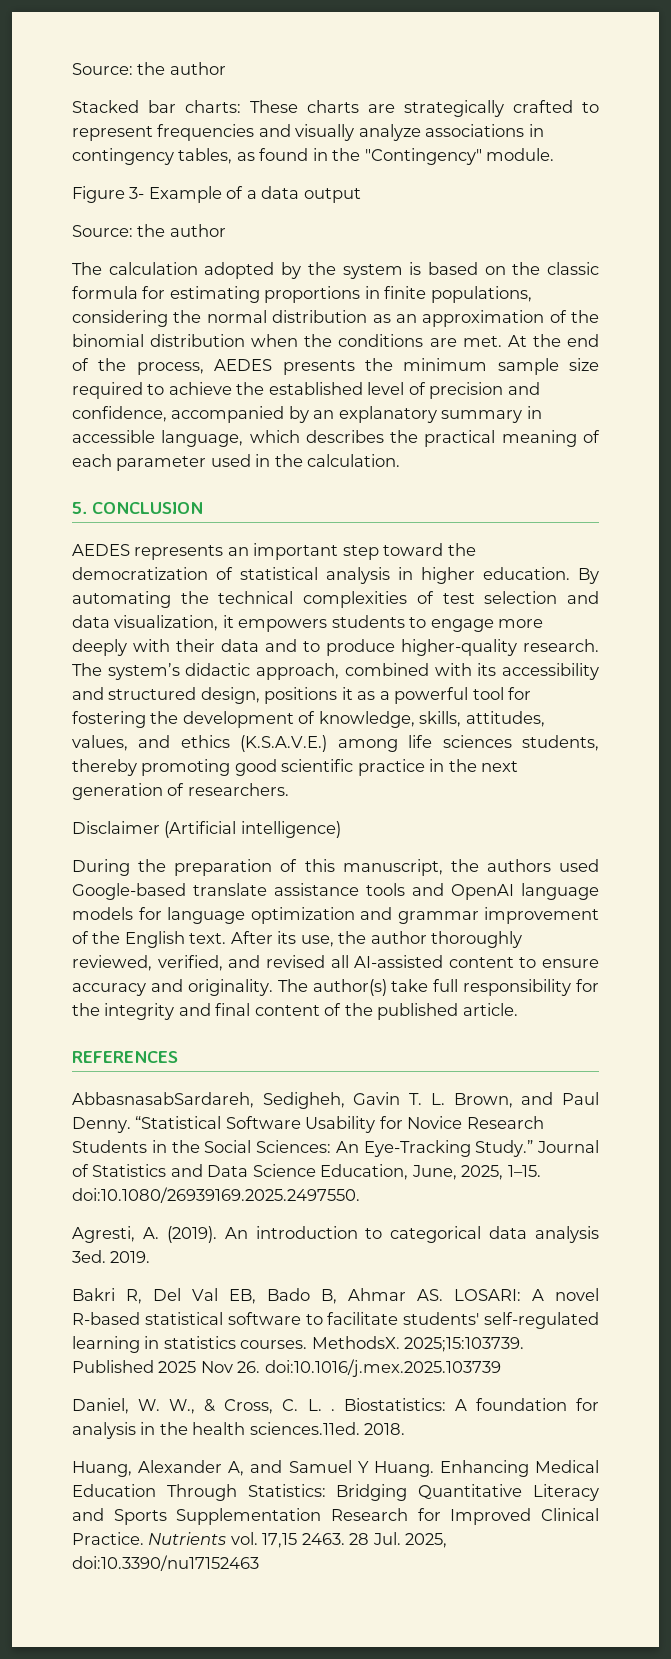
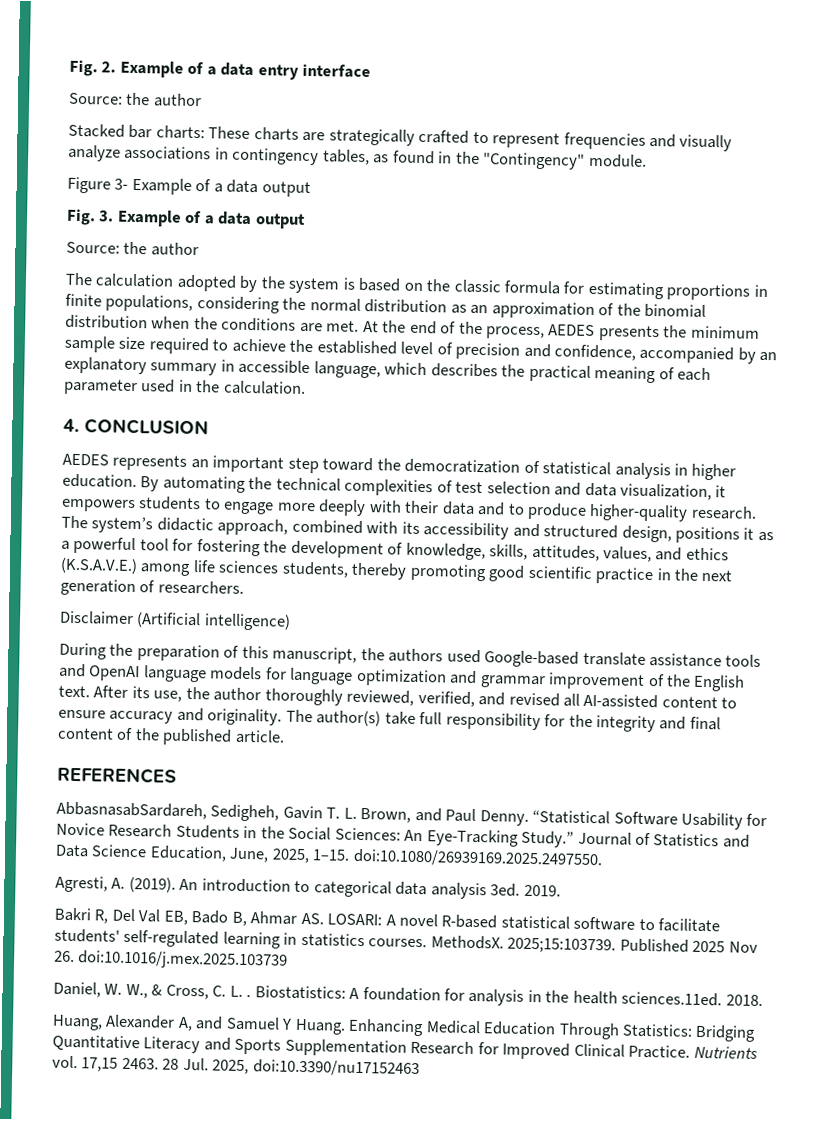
+ Fig. 2. Example of a data entry interface
+ Fig. 3. Example of a data output
- 5. CONCLUSION
+ 4. CONCLUSION

